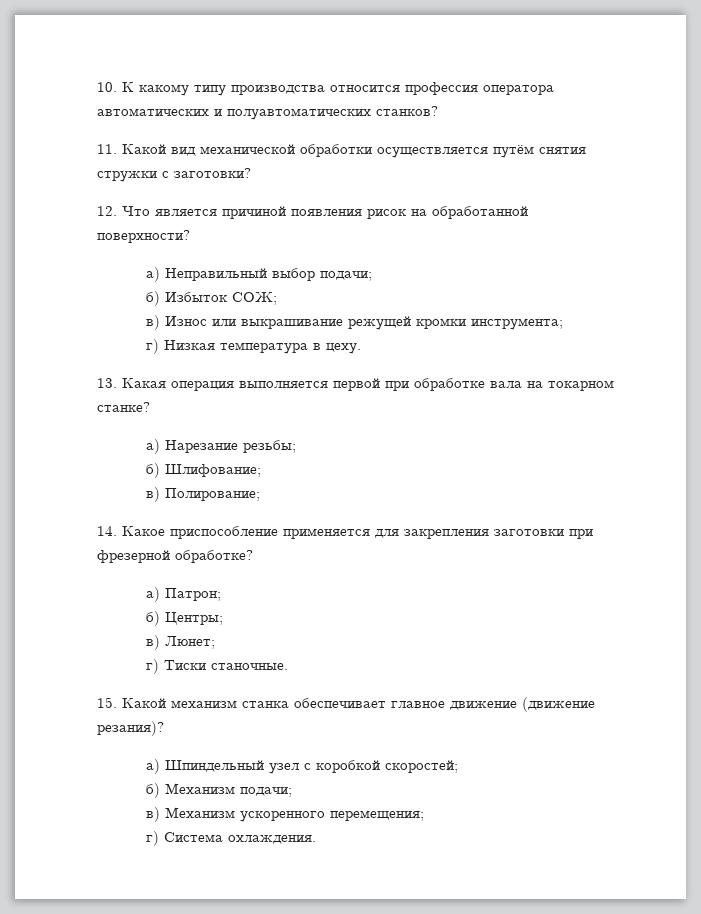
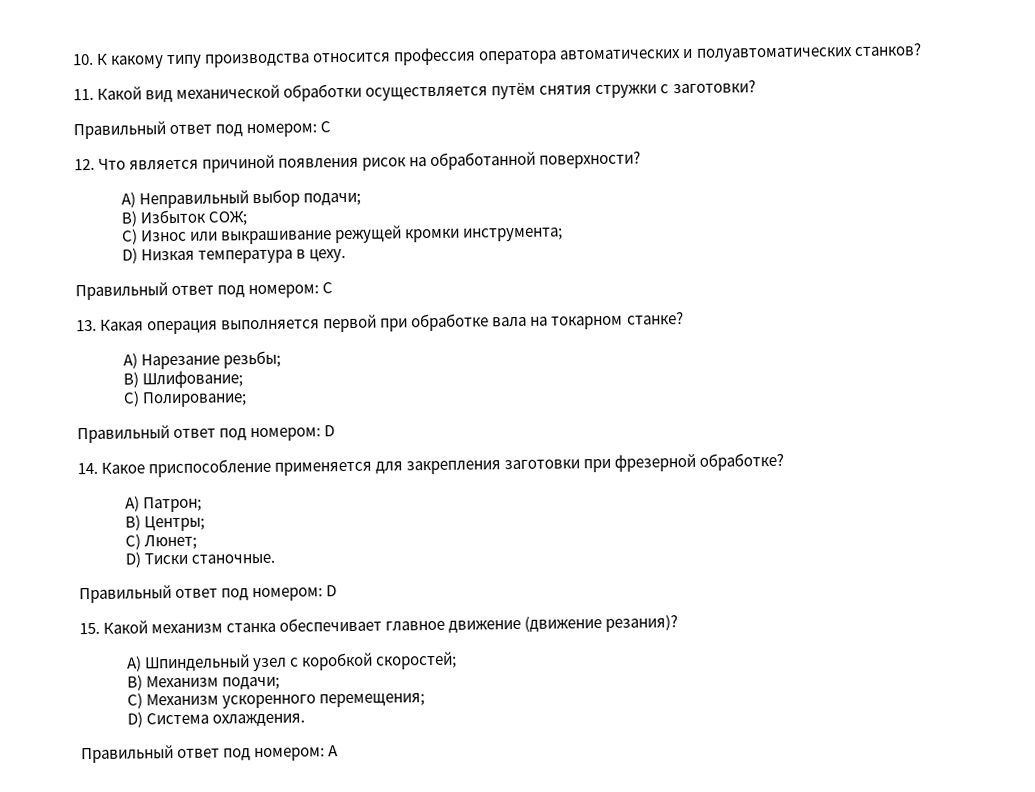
  11. Какой вид механической обработки осуществляется путём снятия стружки с заготовки?
+ Правильный ответ под номером: C
- а) Неправильный выбор подачи;
+ A) Неправильный выбор подачи;
- б) Избыток СОЖ;
+ B) Избыток СОЖ;
- в) Износ или выкрашивание режущей кромки инструмента;
+ C) Износ или выкрашивание режущей кромки инструмента;
- г) Низкая температура в цеху.
+ D) Низкая температура в цеху.
+ Правильный ответ под номером: C
- а) Нарезание резьбы;
+ A) Нарезание резьбы;
- б) Шлифование;
+ B) Шлифование;
- в) Полирование;
+ C) Полирование;
+ Правильный ответ под номером: D
- а) Патрон;
+ A) Патрон;
- б) Центры;
+ B) Центры;
- в) Люнет;
+ C) Люнет;
- г) Тиски станочные.
+ D) Тиски станочные.
+ Правильный ответ под номером: D
- а) Шпиндельный узел с коробкой скоростей;
+ A) Шпиндельный узел с коробкой скоростей;
- б) Механизм подачи;
+ B) Механизм подачи;
- в) Механизм ускоренного перемещения;
+ C) Механизм ускоренного перемещения;
- г) Система охлаждения.
+ D) Система охлаждения.
+ Правильный ответ под номером: A

